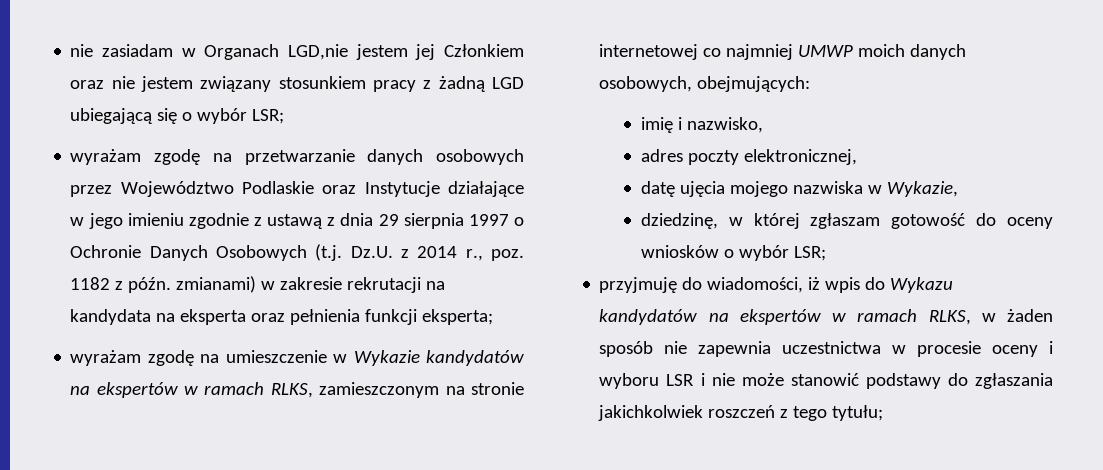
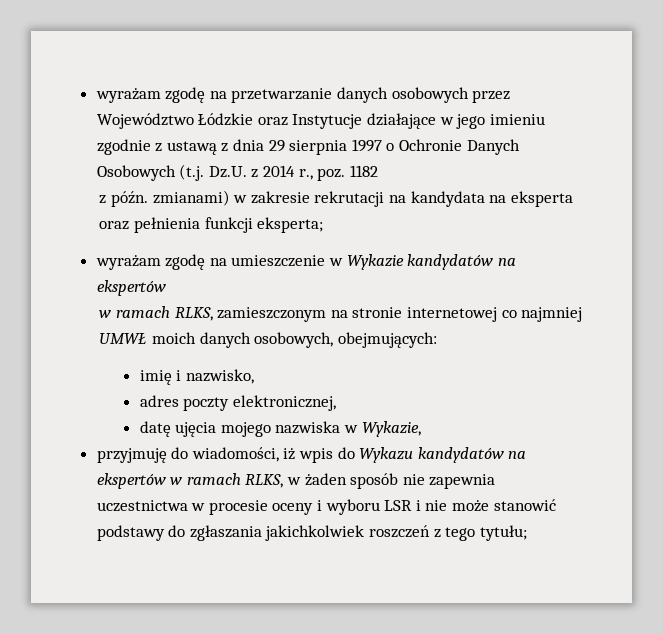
- nie zasiadam w Organach LGD,nie jestem jej Członkiem oraz nie jestem związany stosunkiem pracy z żadną LGD ubiegającą się o wybór LSR;
- wyrażam zgodę na przetwarzanie danych osobowych przez Województwo Podlaskie oraz Instytucje działające w jego imieniu zgodnie z ustawą z dnia 29 sierpnia 1997 o Ochronie Danych Osobowych (t.j. Dz.U. z 2014 r., poz. 1182 z późn. zmianami) w zakresie rekrutacji na kandydata na eksperta oraz pełnienia funkcji eksperta;
+ wyrażam zgodę na przetwarzanie danych osobowych przez Województwo Łódzkie oraz Instytucje działające w jego imieniu zgodnie z ustawą z dnia 29 sierpnia 1997 o Ochronie Danych Osobowych (t.j. Dz.U. z 2014 r., poz. 1182
+ z późn. zmianami) w zakresie rekrutacji na kandydata na eksperta oraz pełnienia funkcji eksperta;
- wyrażam zgodę na umieszczenie w Wykazie kandydatów na ekspertów w ramach RLKS, zamieszczonym na stronie internetowej co najmniej UMWP moich danych osobowych, obejmujących:
+ wyrażam zgodę na umieszczenie w Wykazie kandydatów na ekspertów
+ w ramach RLKS, zamieszczonym na stronie internetowej co najmniej UMWŁ moich danych osobowych, obejmujących:
- dziedzinę, w której zgłaszam gotowość do oceny wniosków o wybór LSR;

